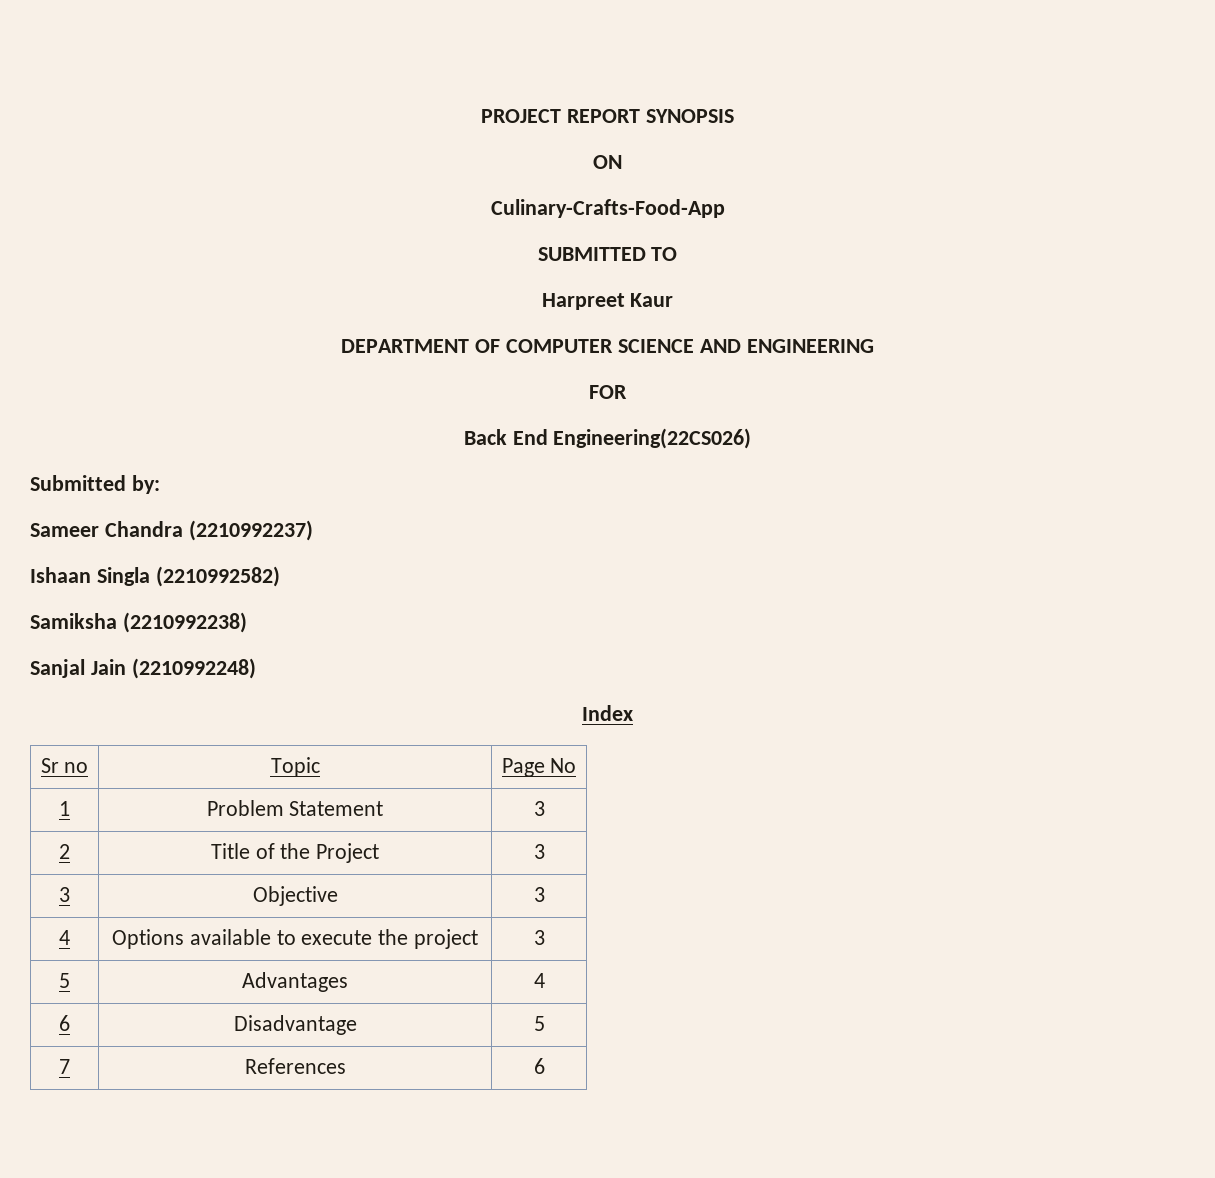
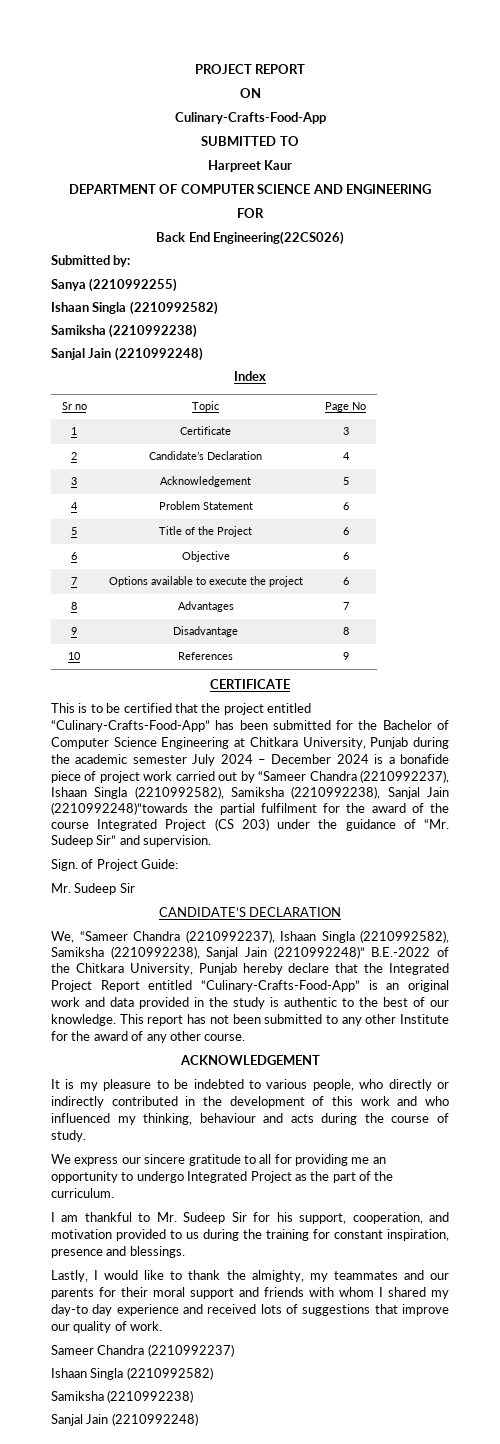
- PROJECT REPORT SYNOPSIS
+ PROJECT REPORT
- Sameer Chandra (2210992237)
+ Sanya (2210992255)
- 1 | Problem Statement | 3
+ 1 | Certificate | 3
- 2 | Title of the Project | 3
- 3 | Objective | 3
- 4 | Options available to execute the project | 3
- 5 | Advantages | 4
- 6 | Disadvantage | 5
- 7 | References | 6
+ 2 | Candidate’s Declaration | 4
+ 3 | Acknowledgement | 5
+ 4 | Problem Statement | 6
+ 5 | Title of the Project | 6
+ 6 | Objective | 6
+ 7 | Options available to execute the project | 6
+ 8 | Advantages | 7
+ 9 | Disadvantage | 8
+ 10 | References | 9
+ CERTIFICATE
+ This is to be certified that the project entitled “Culinary-Crafts-Food-App” has been submitted for the Bachelor of Computer Science Engineering at Chitkara University, Punjab during the academic semester July 2024 – December 2024 is a bonafide piece of project work carried out by “Sameer Chandra (2210992237), Ishaan Singla (2210992582), Samiksha (2210992238), Sanjal Jain (2210992248)”towards the partial fulfilment for the award of the course Integrated Project (CS 203) under the guidance of “Mr. Sudeep Sir” and supervision.
+ Sign. of Project Guide:
+ Mr. Sudeep Sir
+ CANDIDATE’S DECLARATION
+ We, “Sameer Chandra (2210992237), Ishaan Singla (2210992582), Samiksha (2210992238), Sanjal Jain (2210992248)” B.E.-2022 of the Chitkara University, Punjab hereby declare that the Integrated Project Report entitled “Culinary-Crafts-Food-App” is an original work and data provided in the study is authentic to the best of our knowledge. This report has not been submitted to any other Institute for the award of any other course.
+ ACKNOWLEDGEMENT
+ It is my pleasure to be indebted to various people, who directly or indirectly contributed in the development of this work and who influenced my thinking, behaviour and acts during the course of study.
+ We express our sincere gratitude to all for providing me an opportunity to undergo Integrated Project as the part of the curriculum.
+ I am thankful to Mr. Sudeep Sir for his support, cooperation, and motivation provided to us during the training for constant inspiration, presence and blessings.
+ Lastly, I would like to thank the almighty, my teammates and our parents for their moral support and friends with whom I shared my day-to day experience and received lots of suggestions that improve our quality of work.
+ Sameer Chandra (2210992237)
+ Ishaan Singla (2210992582)
+ Samiksha (2210992238)
+ Sanjal Jain (2210992248)

